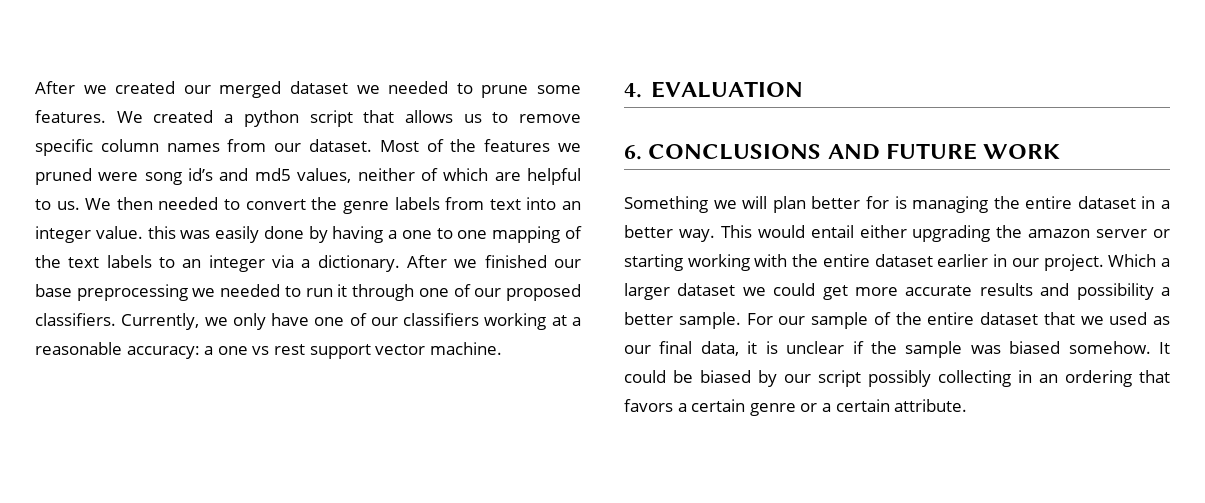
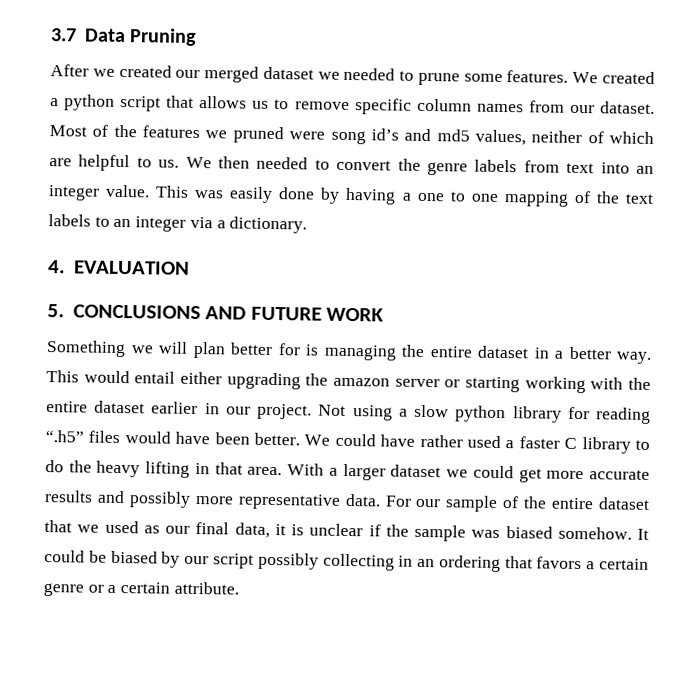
+ 3.7 Data Pruning
- We then needed to convert the genre labels from text into an integer value. this was easily done by having a one to one mapping of the text labels to an integer via a dictionary. After we finished our base preprocessing we needed to run it through one of our proposed classifiers. Currently, we only have one of our classifiers working at a reasonable accuracy: a one vs rest support vector machine.
+ We then needed to convert the genre labels from text into an integer value. This was easily done by having a one to one mapping of the text labels to an integer via a dictionary.
- 6. CONCLUSIONS AND FUTURE WORK
+ 5. CONCLUSIONS AND FUTURE WORK
- Which a larger dataset we could get more accurate results and possibility a better sample.
+ Not using a slow python library for reading “.h5” files would have been better. We could have rather used a faster C library to do the heavy lifting in that area. With a larger dataset we could get more accurate results and possibly more representative data.

